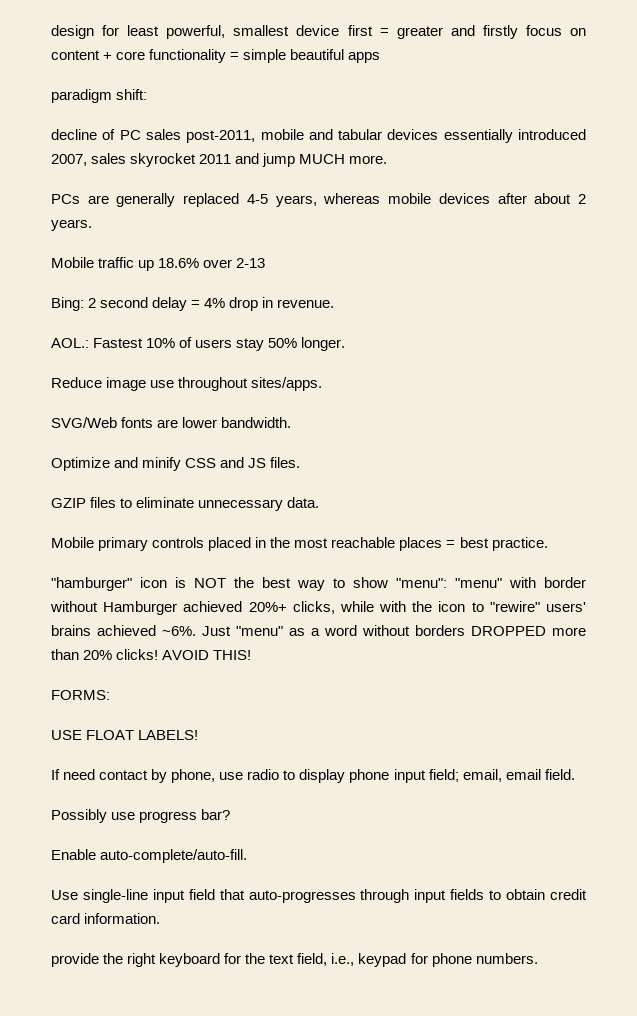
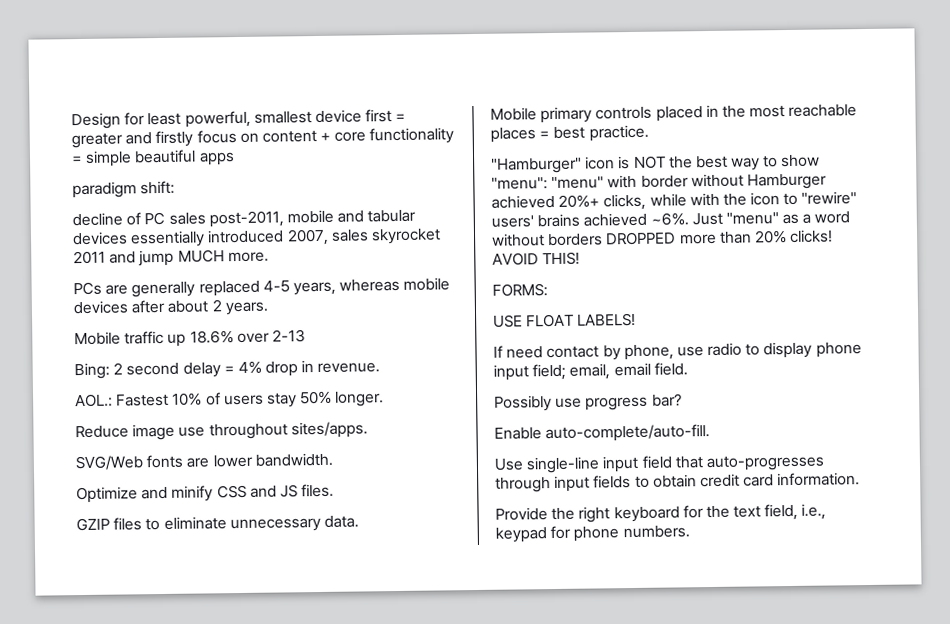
- design for least powerful, smallest device first = greater and firstly focus on content + core functionality = simple beautiful apps
+ Design for least powerful, smallest device first = greater and firstly focus on content + core functionality = simple beautiful apps
- "hamburger" icon is NOT the best way to show "menu": "menu" with border without Hamburger achieved 20%+ clicks, while with the icon to "rewire" users' brains achieved ~6%.
+ "Hamburger" icon is NOT the best way to show "menu": "menu" with border without Hamburger achieved 20%+ clicks, while with the icon to "rewire" users' brains achieved ~6%.
- provide the right keyboard for the text field, i.e., keypad for phone numbers.
+ Provide the right keyboard for the text field, i.e., keypad for phone numbers.

